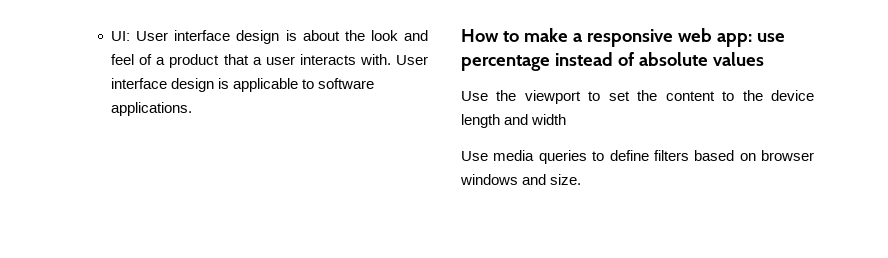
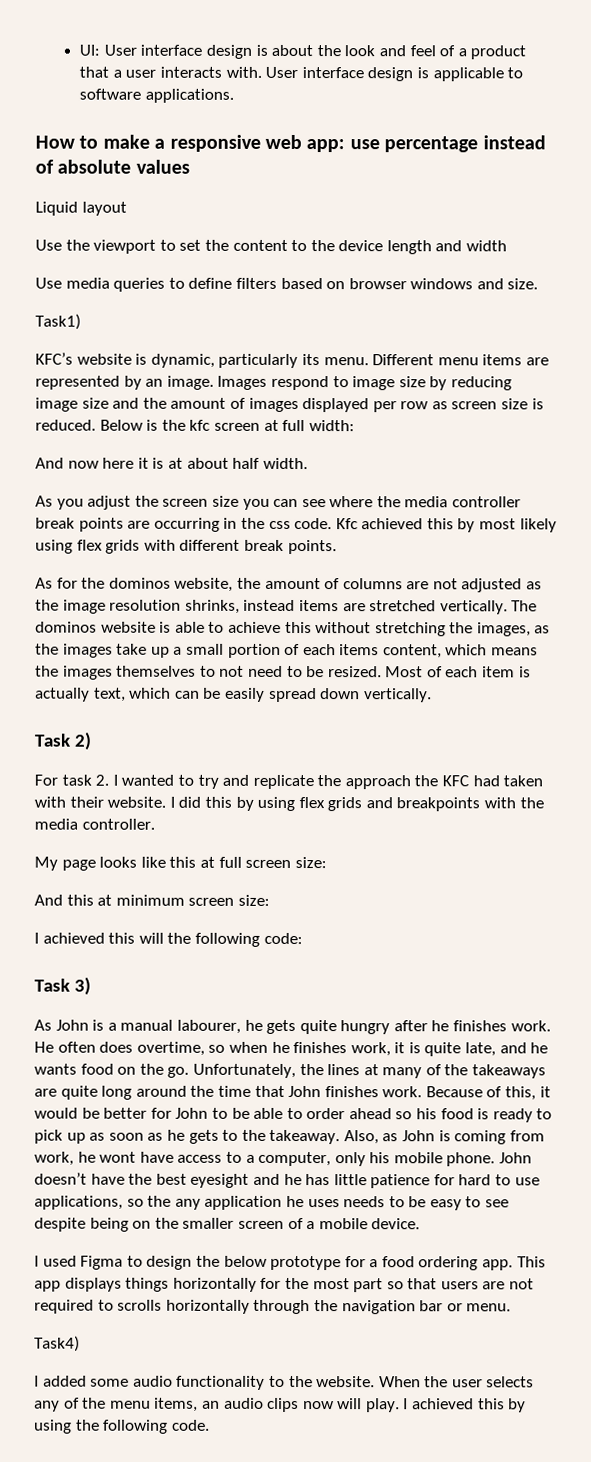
+ Liquid layout
+ Task1)
+ KFC’s website is dynamic, particularly its menu. Different menu items are represented by an image. Images respond to image size by reducing image size and the amount of images displayed per row as screen size is reduced. Below is the kfc screen at full width:
+ And now here it is at about half width.
+ As you adjust the screen size you can see where the media controller break points are occurring in the css code. Kfc achieved this by most likely using flex grids with different break points.
+ As for the dominos website, the amount of columns are not adjusted as the image resolution shrinks, instead items are stretched vertically. The dominos website is able to achieve this without stretching the images, as the images take up a small portion of each items content, which means the images themselves to not need to be resized. Most of each item is actually text, which can be easily spread down vertically.
+ Task 2)
+ For task 2. I wanted to try and replicate the approach the KFC had taken with their website. I did this by using flex grids and breakpoints with the media controller.
+ My page looks like this at full screen size:
+ And this at minimum screen size:
+ I achieved this will the following code:
+ Task 3)
+ As John is a manual labourer, he gets quite hungry after he finishes work. He often does overtime, so when he finishes work, it is quite late, and he wants food on the go. Unfortunately, the lines at many of the takeaways are quite long around the time that John finishes work. Because of this, it would be better for John to be able to order ahead so his food is ready to pick up as soon as he gets to the takeaway. Also, as John is coming from work, he wont have access to a computer, only his mobile phone. John doesn’t have the best eyesight and he has little patience for hard to use applications, so the any application he uses needs to be easy to see despite being on the smaller screen of a mobile device.
+ I used Figma to design the below prototype for a food ordering app. This app displays things horizontally for the most part so that users are not required to scrolls horizontally through the navigation bar or menu.
+ Task4)
+ I added some audio functionality to the website. When the user selects any of the menu items, an audio clips now will play. I achieved this by using the following code.

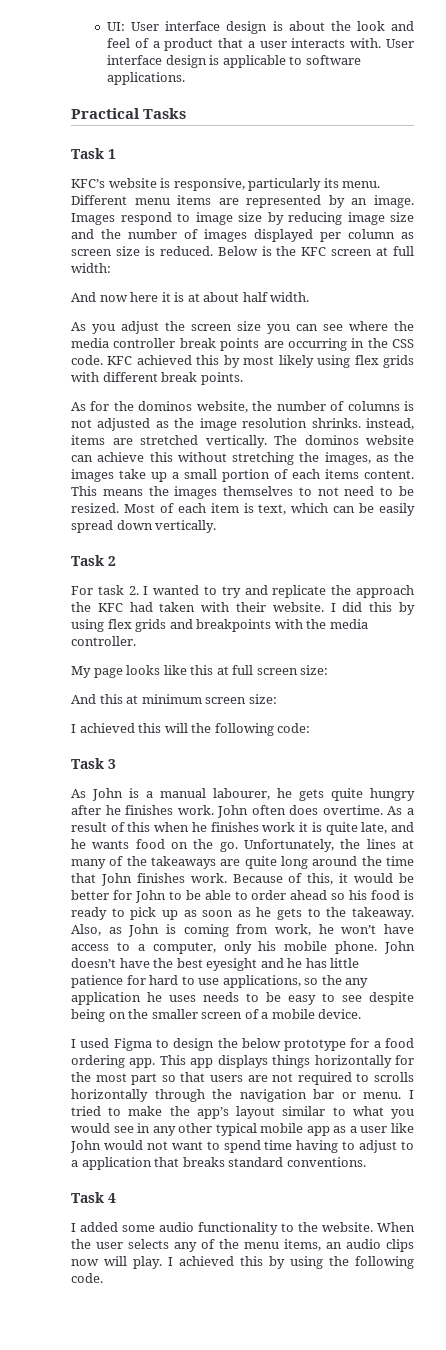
- How to make a responsive web app: use percentage instead of absolute values
- Liquid layout
- Use the viewport to set the content to the device length and width
- Use media queries to define filters based on browser windows and size.
- Task1)
+ Practical Tasks
+ Task 1
- KFC’s website is dynamic, particularly its menu.
+ KFC’s website is responsive, particularly its menu.
- Images respond to image size by reducing image size and the amount of images displayed per row as screen size is reduced.
+ Images respond to image size by reducing image size and the number of images displayed per column as screen size is reduced.
- Below is the kfc screen at full width:
+ Below is the KFC screen at full width:
- As you adjust the screen size you can see where the media controller break points are occurring in the css code. Kfc achieved this by most likely using flex grids with different break points.
+ As you adjust the screen size you can see where the media controller break points are occurring in the CSS code. KFC achieved this by most likely using flex grids with different break points.
- As for the dominos website, the amount of columns are not adjusted as the image resolution shrinks, instead items are stretched vertically.
+ As for the dominos website, the number of columns is not adjusted as the image resolution shrinks. instead, items are stretched vertically.
- The dominos website is able to achieve this without stretching the images, as the images take up a small portion of each items content, which means the images themselves to not need to be resized.
+ The dominos website can achieve this without stretching the images, as the images take up a small portion of each items content. This means the images themselves to not need to be resized.
- Most of each item is actually text, which can be easily spread down vertically.
+ Most of each item is text, which can be easily spread down vertically.
- Task 2)
+ Task 2
- Task 3)
+ Task 3
- He often does overtime, so when he finishes work, it is quite late, and he wants food on the go.
+ John often does overtime. As a result of this when he finishes work it is quite late, and he wants food on the go.
- Also, as John is coming from work, he wont have access to a computer, only his mobile phone.
+ Also, as John is coming from work, he won’t have access to a computer, only his mobile phone.
- This app displays things horizontally for the most part so that users are not required to scrolls horizontally through the navigation bar or menu.
- Task4)
+ This app displays things horizontally for the most part so that users are not required to scrolls horizontally through the navigation bar or menu. I tried to make the app’s layout similar to what you would see in any other typical mobile app as a user like John would not want to spend time having to adjust to a application that breaks standard conventions.
+ Task 4

